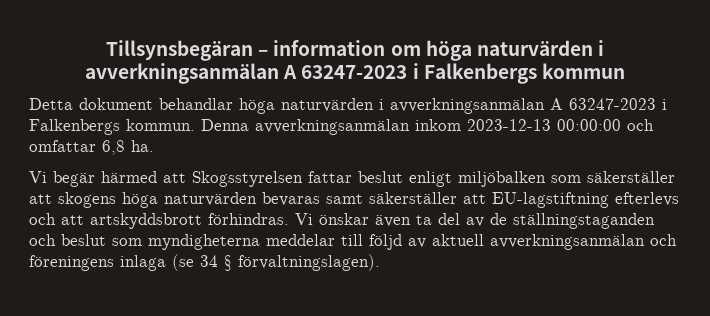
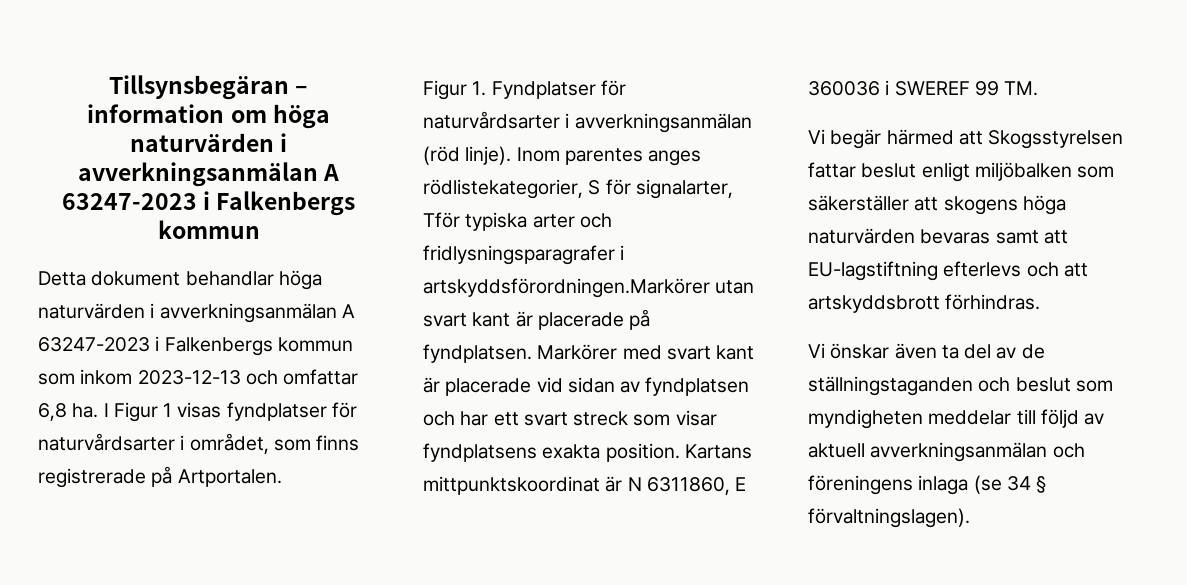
- Detta dokument behandlar höga naturvärden i avverkningsanmälan A 63247-2023 i Falkenbergs kommun. Denna avverkningsanmälan inkom 2023-12-13 00:00:00 och omfattar 6,8 ha.
+ Detta dokument behandlar höga naturvärden i avverkningsanmälan A 63247-2023 i Falkenbergs kommun som inkom 2023-12-13 och omfattar 6,8 ha. I Figur 1 visas fyndplatser för naturvårdsarter i området, som finns registrerade på Artportalen.
+ Figur 1. Fyndplatser för naturvårdsarter i avverkningsanmälan (röd linje). Inom parentes anges rödlistekategorier, S för signalarter, Tför typiska arter och fridlysningsparagrafer i artskyddsförordningen.Markörer utan svart kant är placerade på fyndplatsen. Markörer med svart kant är placerade vid sidan av fyndplatsen och har ett svart streck som visar fyndplatsens exakta position. Kartans mittpunktskoordinat är N 6311860, E 360036 i SWEREF 99 TM.
- Vi begär härmed att Skogsstyrelsen fattar beslut enligt miljöbalken som säkerställer att skogens höga naturvärden bevaras samt säkerställer att EU-lagstiftning efterlevs och att artskyddsbrott förhindras. Vi önskar även ta del av de ställningstaganden och beslut som myndigheterna meddelar till följd av aktuell avverkningsanmälan och föreningens inlaga (se 34 § förvaltningslagen).
+ Vi begär härmed att Skogsstyrelsen fattar beslut enligt miljöbalken som säkerställer att skogens höga naturvärden bevaras samt att EU-lagstiftning efterlevs och att artskyddsbrott förhindras.
+ Vi önskar även ta del av de ställningstaganden och beslut som myndigheten meddelar till följd av aktuell avverkningsanmälan och föreningens inlaga (se 34 § förvaltningslagen).

